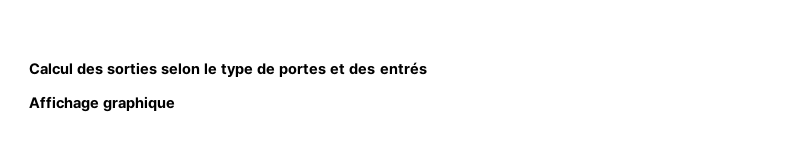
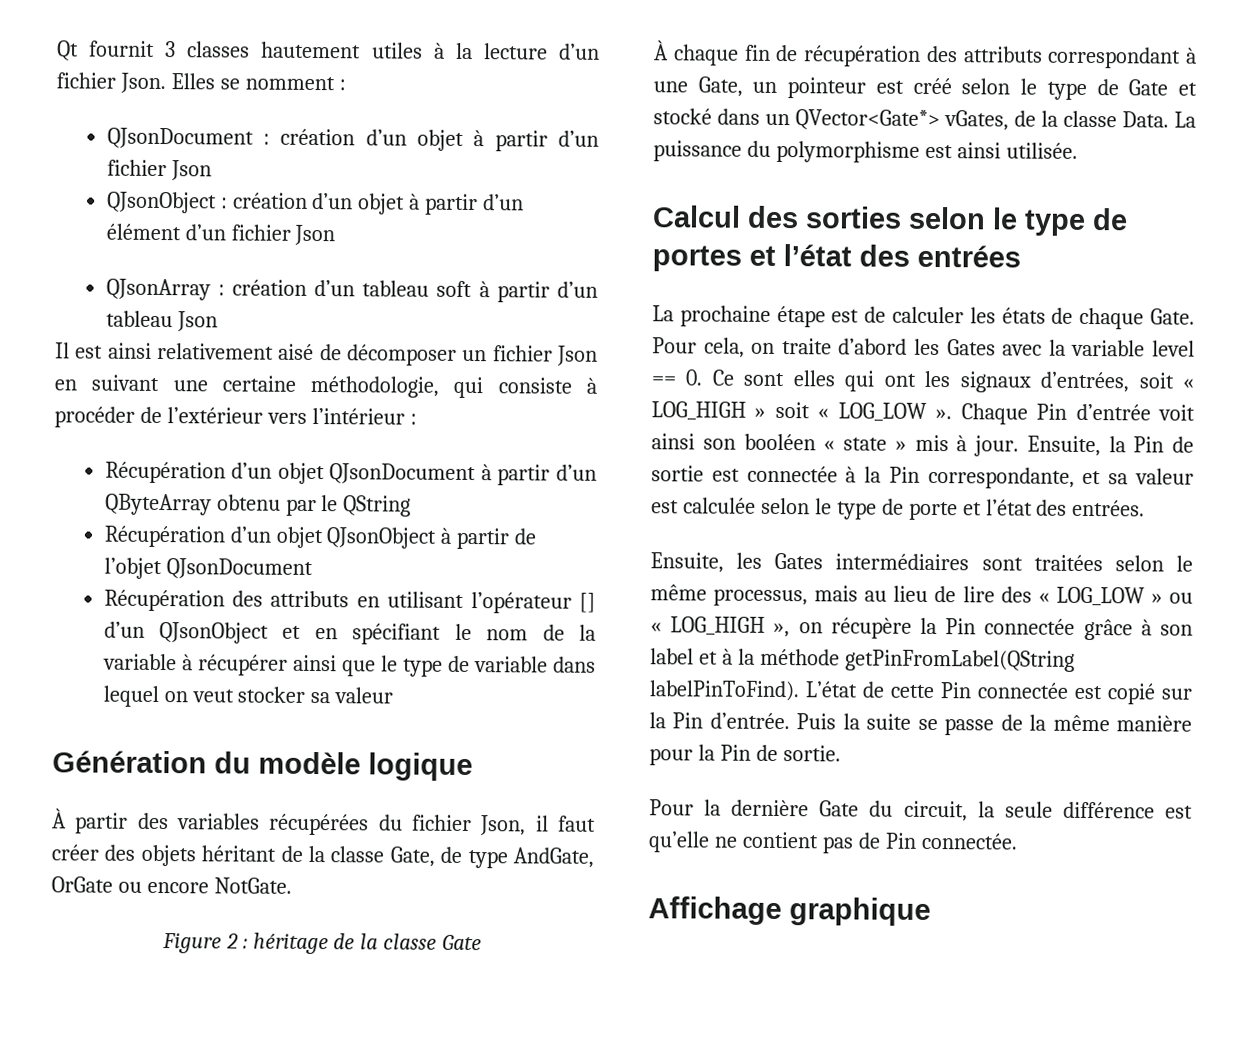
+ Qt fournit 3 classes hautement utiles à la lecture d’un fichier Json. Elles se nomment :
+ QJsonDocument : création d’un objet à partir d’un fichier Json
+ QJsonObject : création d’un objet à partir d’un élément d’un fichier Json
+ QJsonArray : création d’un tableau soft à partir d’un tableau Json
+ Il est ainsi relativement aisé de décomposer un fichier Json en suivant une certaine méthodologie, qui consiste à procéder de l’extérieur vers l’intérieur :
+ Récupération d’un objet QJsonDocument à partir d’un QByteArray obtenu par le QString
+ Récupération d’un objet QJsonObject à partir de l’objet QJsonDocument
+ Récupération des attributs en utilisant l’opérateur [] d’un QJsonObject et en spécifiant le nom de la variable à récupérer ainsi que le type de variable dans lequel on veut stocker sa valeur
+ Génération du modèle logique
+ À partir des variables récupérées du fichier Json, il faut créer des objets héritant de la classe Gate, de type AndGate, OrGate ou encore NotGate.
+ Figure 2 : héritage de la classe Gate
+ À chaque fin de récupération des attributs correspondant à une Gate, un pointeur est créé selon le type de Gate et stocké dans un QVector<Gate*> vGates, de la classe Data. La puissance du polymorphisme est ainsi utilisée.
- Calcul des sorties selon le type de portes et des entrés
+ Calcul des sorties selon le type de portes et l’état des entrées
+ La prochaine étape est de calculer les états de chaque Gate. Pour cela, on traite d’abord les Gates avec la variable level == 0. Ce sont elles qui ont les signaux d’entrées, soit « LOG_HIGH » soit « LOG_LOW ». Chaque Pin d’entrée voit ainsi son booléen « state » mis à jour. Ensuite, la Pin de sortie est connectée à la Pin correspondante, et sa valeur est calculée selon le type de porte et l’état des entrées.
+ Ensuite, les Gates intermédiaires sont traitées selon le même processus, mais au lieu de lire des « LOG_LOW » ou « LOG_HIGH », on récupère la Pin connectée grâce à son label et à la méthode getPinFromLabel(QString labelPinToFind). L’état de cette Pin connectée est copié sur la Pin d’entrée. Puis la suite se passe de la même manière pour la Pin de sortie.
+ Pour la dernière Gate du circuit, la seule différence est qu’elle ne contient pas de Pin connectée.

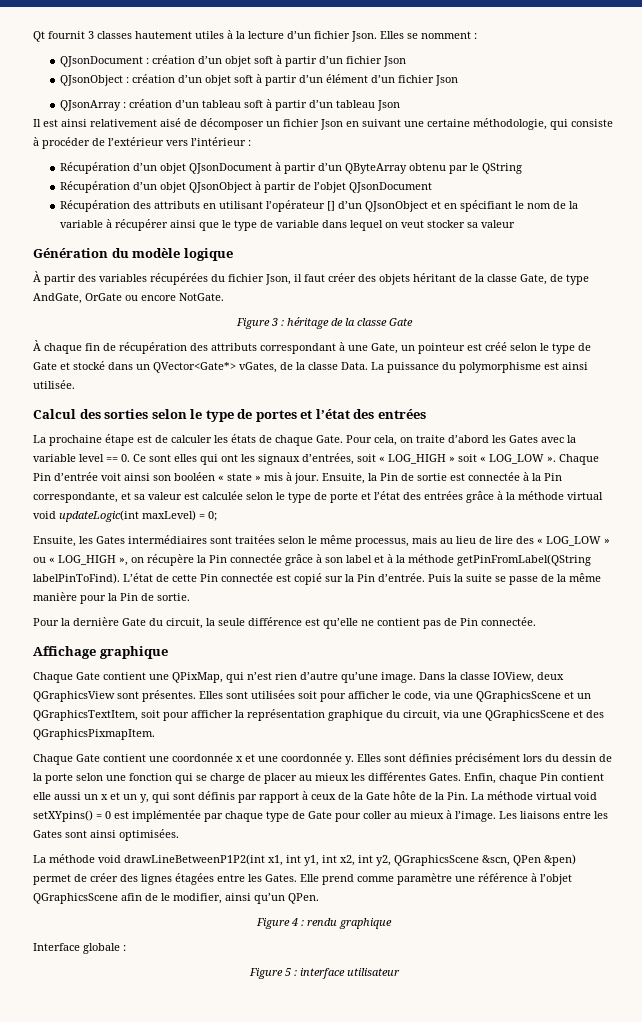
- QJsonDocument : création d’un objet à partir d’un fichier Json
+ QJsonDocument : création d’un objet soft à partir d’un fichier Json
- QJsonObject : création d’un objet à partir d’un élément d’un fichier Json
+ QJsonObject : création d’un objet soft à partir d’un élément d’un fichier Json
- Figure 2 : héritage de la classe Gate
+ Figure 3 : héritage de la classe Gate
- Ensuite, la Pin de sortie est connectée à la Pin correspondante, et sa valeur est calculée selon le type de porte et l’état des entrées.
+ Ensuite, la Pin de sortie est connectée à la Pin correspondante, et sa valeur est calculée selon le type de porte et l’état des entrées grâce à la méthode virtual void updateLogic(int maxLevel) = 0;
+ Chaque Gate contient une QPixMap, qui n’est rien d’autre qu’une image. Dans la classe IOView, deux QGraphicsView sont présentes. Elles sont utilisées soit pour afficher le code, via une QGraphicsScene et un QGraphicsTextItem, soit pour afficher la représentation graphique du circuit, via une QGraphicsScene et des QGraphicsPixmapItem.
+ Chaque Gate contient une coordonnée x et une coordonnée y. Elles sont définies précisément lors du dessin de la porte selon une fonction qui se charge de placer au mieux les différentes Gates. Enfin, chaque Pin contient elle aussi un x et un y, qui sont définis par rapport à ceux de la Gate hôte de la Pin. La méthode virtual void setXYpins() = 0 est implémentée par chaque type de Gate pour coller au mieux à l’image. Les liaisons entre les Gates sont ainsi optimisées.
+ La méthode void drawLineBetweenP1P2(int x1, int y1, int x2, int y2, QGraphicsScene &scn, QPen &pen) permet de créer des lignes étagées entre les Gates. Elle prend comme paramètre une référence à l’objet QGraphicsScene afin de le modifier, ainsi qu’un QPen.
+ Figure 4 : rendu graphique
+ Interface globale :
+ Figure 5 : interface utilisateur

